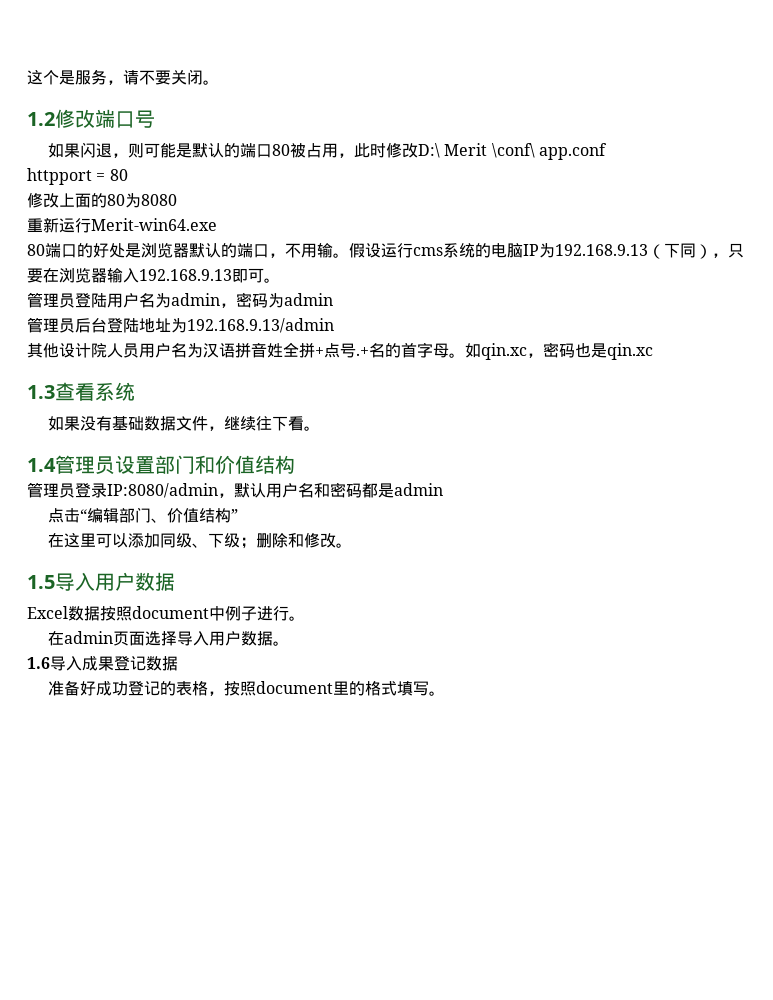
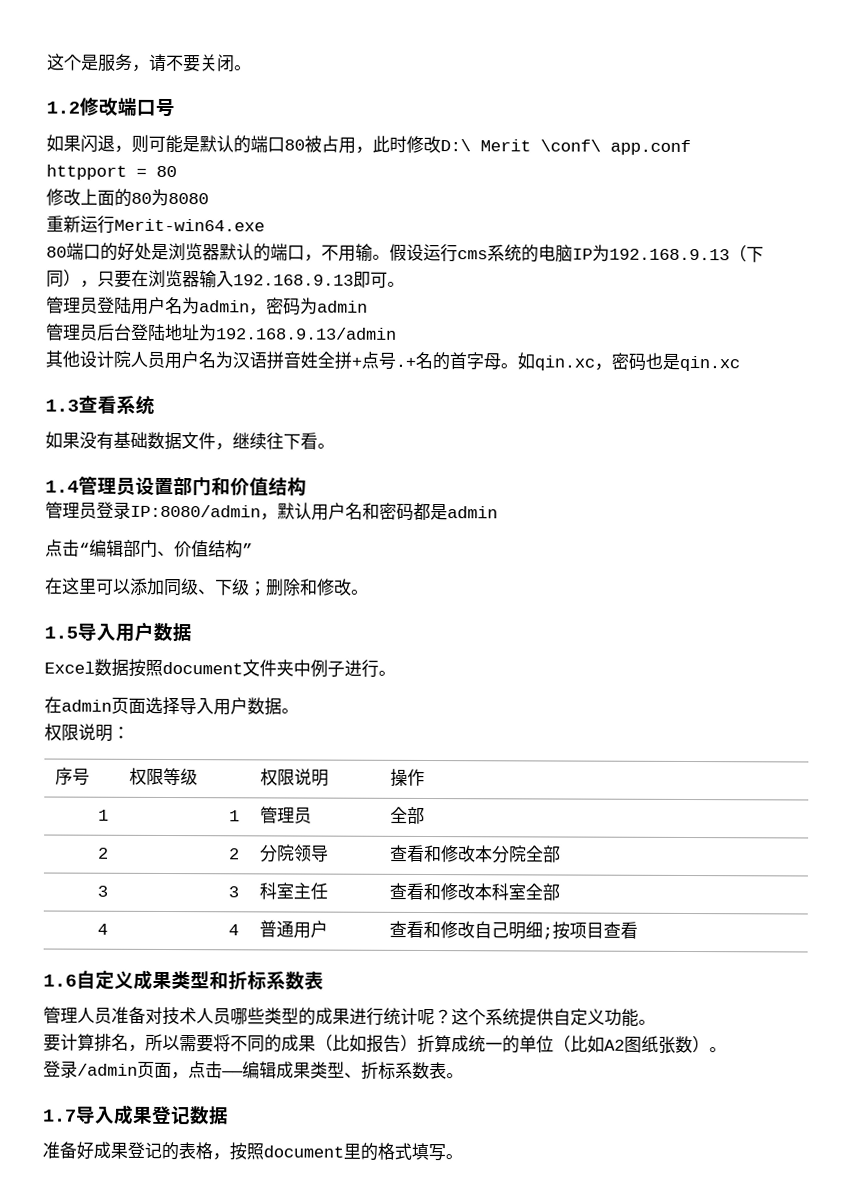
- Excel数据按照document中例子进行。
+ Excel数据按照document文件夹中例子进行。
- 1.6导入成果登记数据
+ 权限说明：
+ 序号 | 权限等级 | 权限说明 | 操作
+ 1 | 1 | 管理员 | 全部
+ 2 | 2 | 分院领导 | 查看和修改本分院全部
+ 3 | 3 | 科室主任 | 查看和修改本科室全部
+ 4 | 4 | 普通用户 | 查看和修改自己明细;按项目查看
+ 1.6自定义成果类型和折标系数表
+ 管理人员准备对技术人员哪些类型的成果进行统计呢？这个系统提供自定义功能。
+ 要计算排名，所以需要将不同的成果（比如报告）折算成统一的单位（比如A2图纸张数）。
+ 登录/admin页面，点击——编辑成果类型、折标系数表。
+ 1.7导入成果登记数据
- 准备好成功登记的表格，按照document里的格式填写。
+ 准备好成果登记的表格，按照document里的格式填写。

